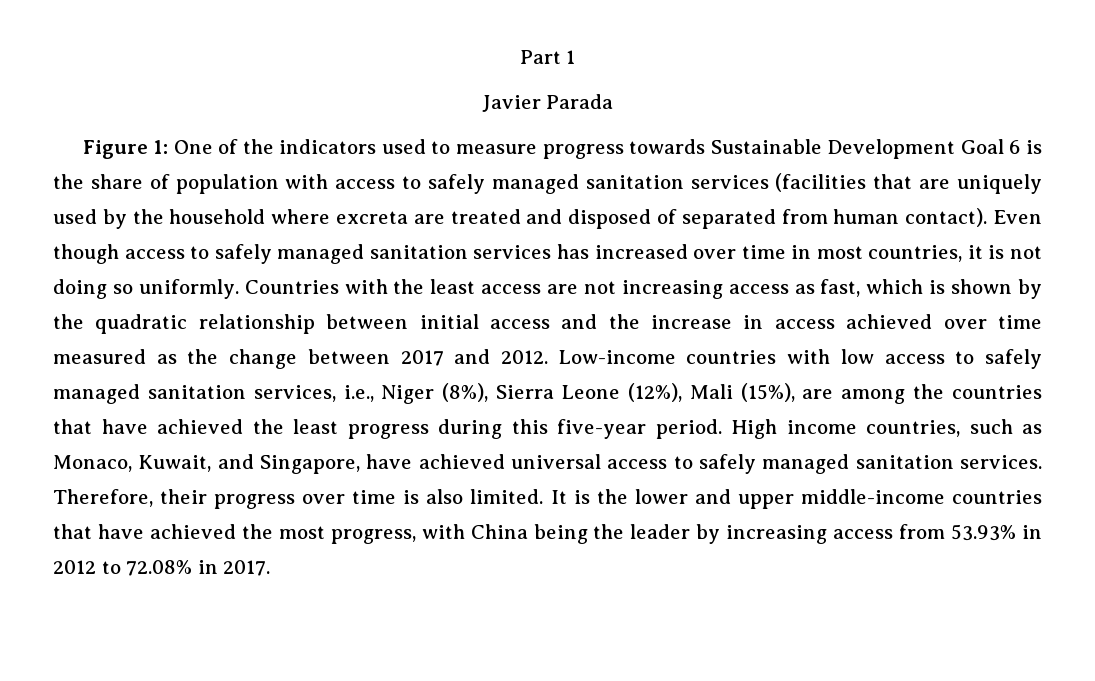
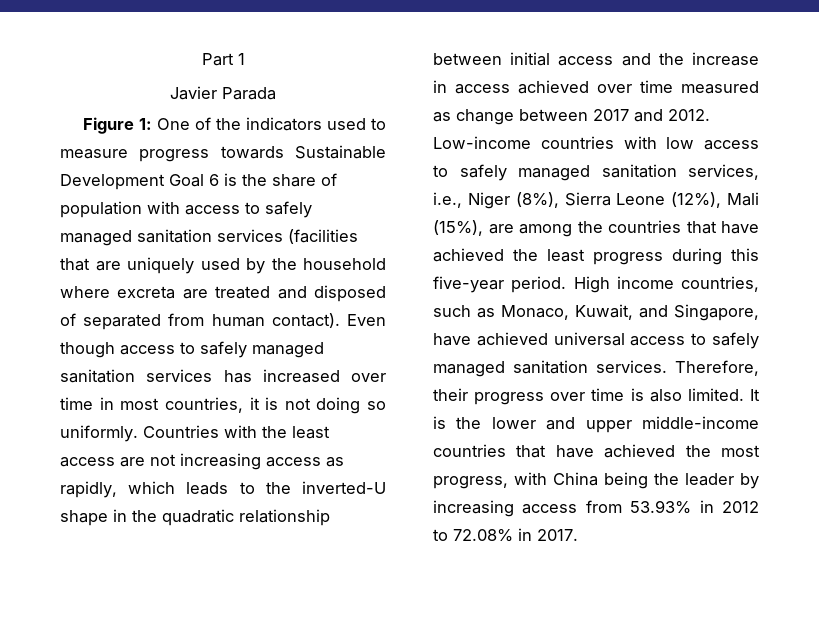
- Countries with the least access are not increasing access as fast, which is shown by the quadratic relationship between initial access and the increase in access achieved over time measured as the change between 2017 and 2012.
+ Countries with the least access are not increasing access as rapidly, which leads to the inverted-U shape in the quadratic relationship between initial access and the increase in access achieved over time measured as change between 2017 and 2012.

